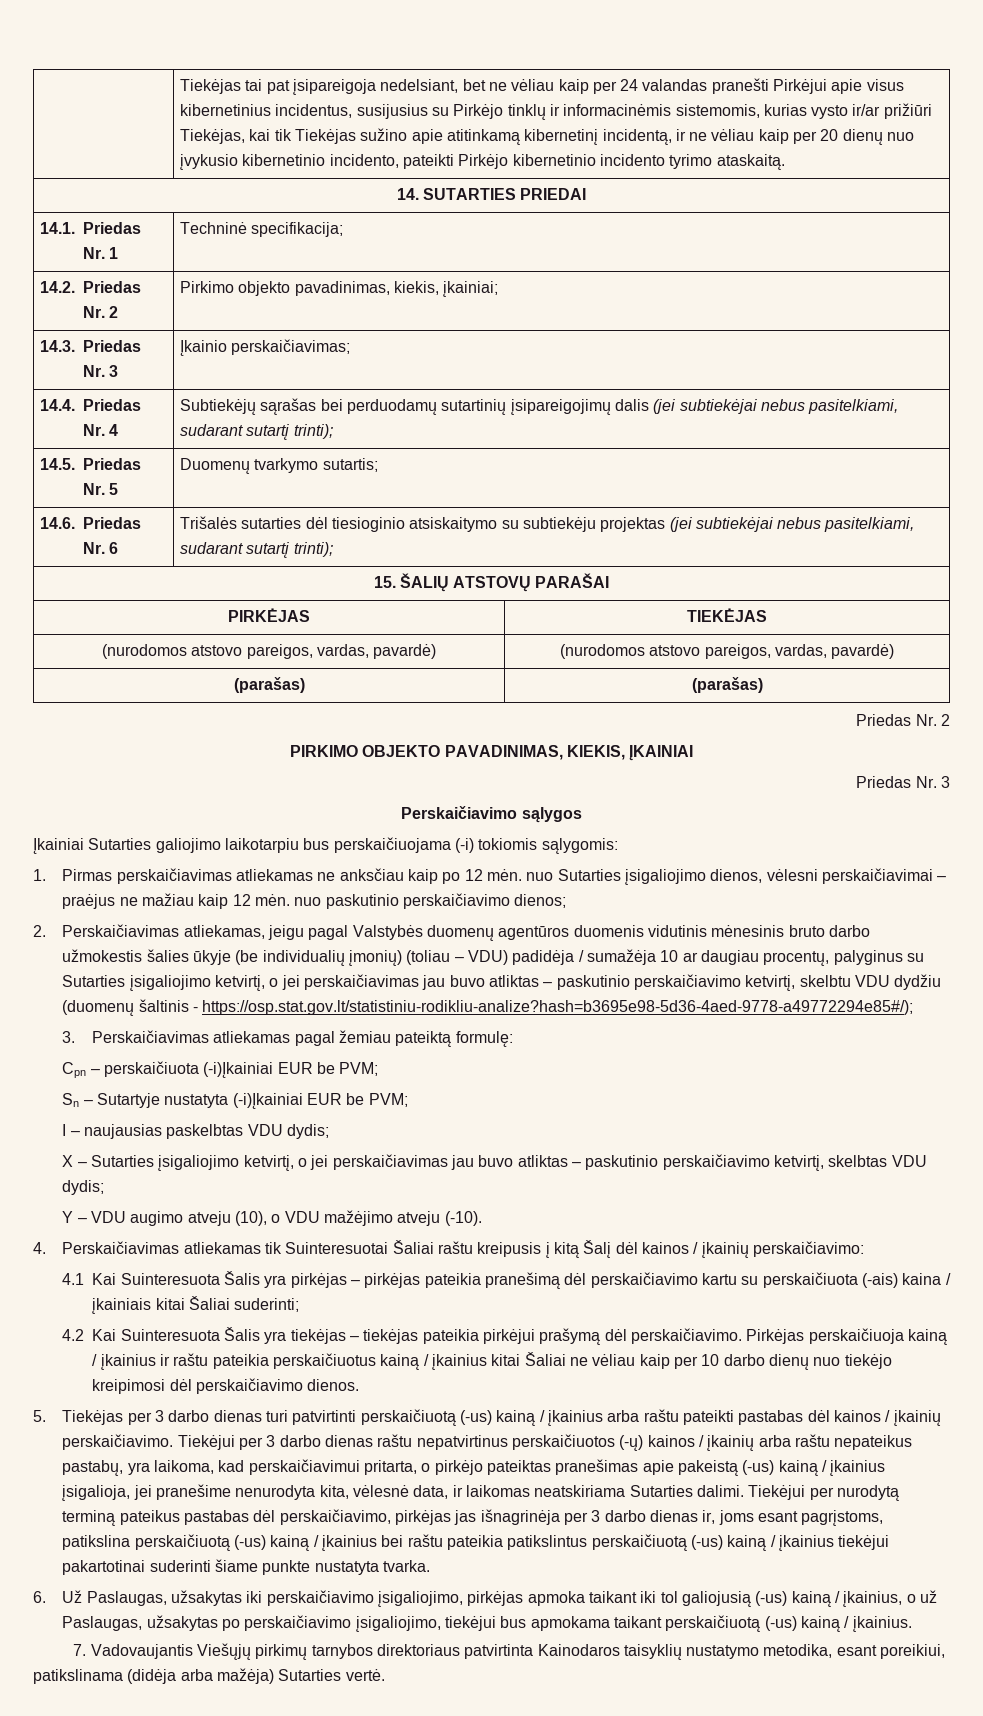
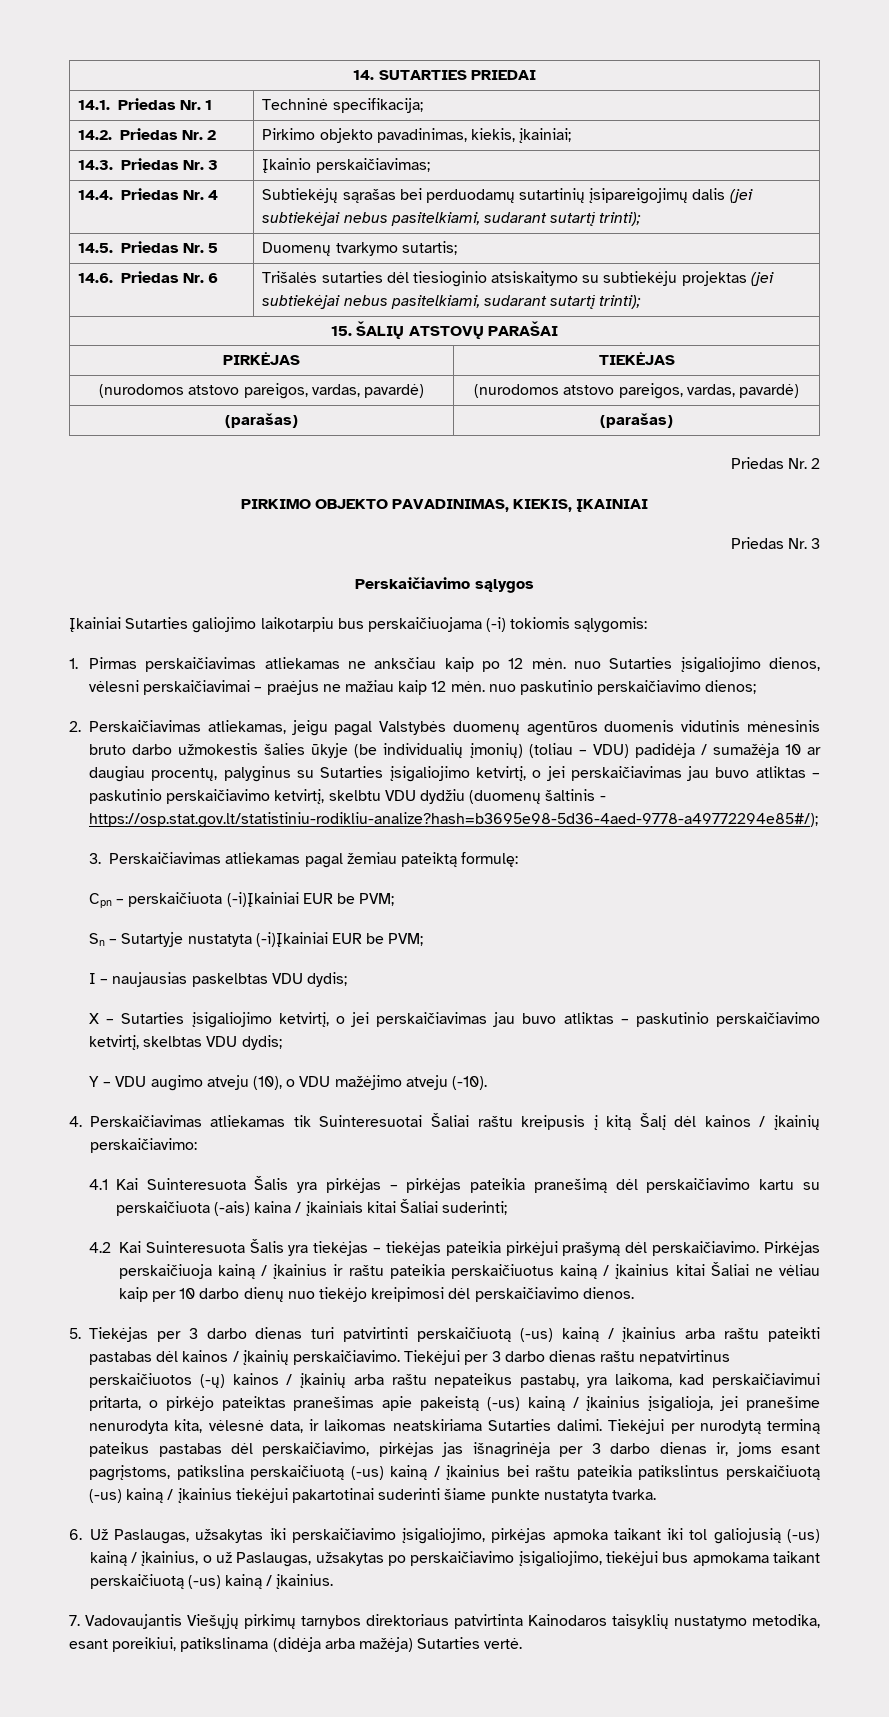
- Tiekėjas tai pat įsipareigoja nedelsiant, bet ne vėliau kaip per 24 valandas pranešti Pirkėjui apie visus kibernetinius incidentus, susijusius su Pirkėjo tinklų ir informacinėmis sistemomis, kurias vysto ir/ar prižiūri Tiekėjas, kai tik Tiekėjas sužino apie atitinkamą kibernetinį incidentą, ir ne vėliau kaip per 20 dienų nuo įvykusio kibernetinio incidento, pateikti Pirkėjo kibernetinio incidento tyrimo ataskaitą.

